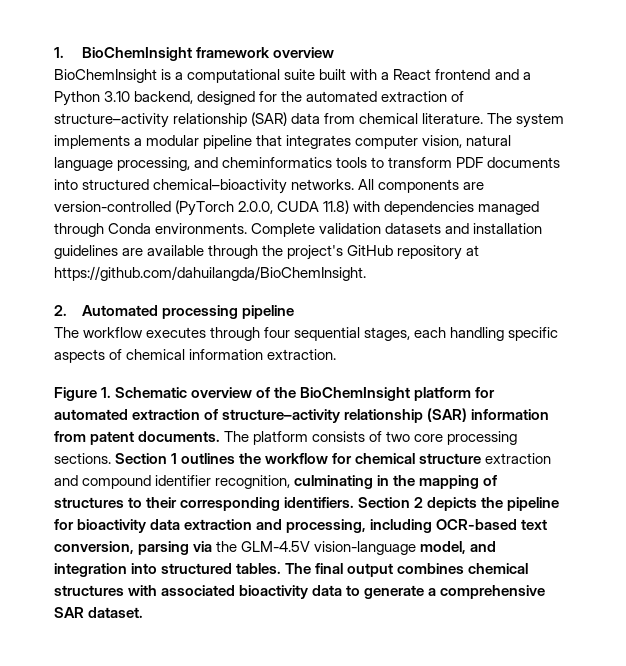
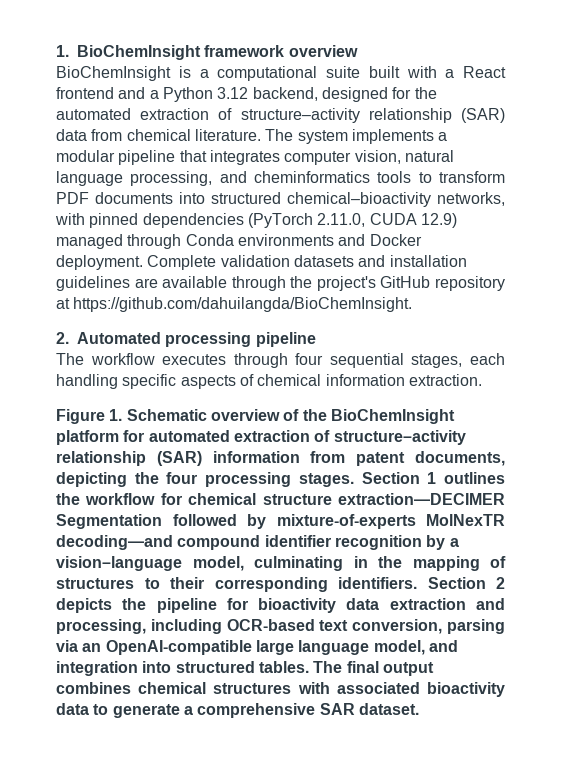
- BioChemInsight is a computational suite built with a React frontend and a Python 3.10 backend, designed for the automated extraction of structure–activity relationship (SAR) data from chemical literature.
+ BioChemInsight is a computational suite built with a React frontend and a Python 3.12 backend, designed for the automated extraction of structure–activity relationship (SAR) data from chemical literature.
- The system implements a modular pipeline that integrates computer vision, natural language processing, and cheminformatics tools to transform PDF documents into structured chemical–bioactivity networks. All components are version-controlled (PyTorch 2.0.0, CUDA 11.8) with dependencies managed through Conda environments.
+ The system implements a modular pipeline that integrates computer vision, natural language processing, and cheminformatics tools to transform PDF documents into structured chemical–bioactivity networks, with pinned dependencies (PyTorch 2.11.0, CUDA 12.9) managed through Conda environments and Docker deployment.
- Figure 1. Schematic overview of the BioChemInsight platform for automated extraction of structure–activity relationship (SAR) information from patent documents. The platform consists of two core processing sections.
+ Figure 1. Schematic overview of the BioChemInsight platform for automated extraction of structure–activity relationship (SAR) information from patent documents, depicting the four processing stages.
- Section 1 outlines the workflow for chemical structure extraction and compound identifier recognition, culminating in the mapping of structures to their corresponding identifiers.
+ Section 1 outlines the workflow for chemical structure extraction—DECIMER Segmentation followed by mixture-of-experts MolNexTR decoding—and compound identifier recognition by a vision–language model, culminating in the mapping of structures to their corresponding identifiers.
- Section 2 depicts the pipeline for bioactivity data extraction and processing, including OCR-based text conversion, parsing via the GLM-4.5V vision-language model, and integration into structured tables.
+ Section 2 depicts the pipeline for bioactivity data extraction and processing, including OCR-based text conversion, parsing via an OpenAI-compatible large language model, and integration into structured tables.

